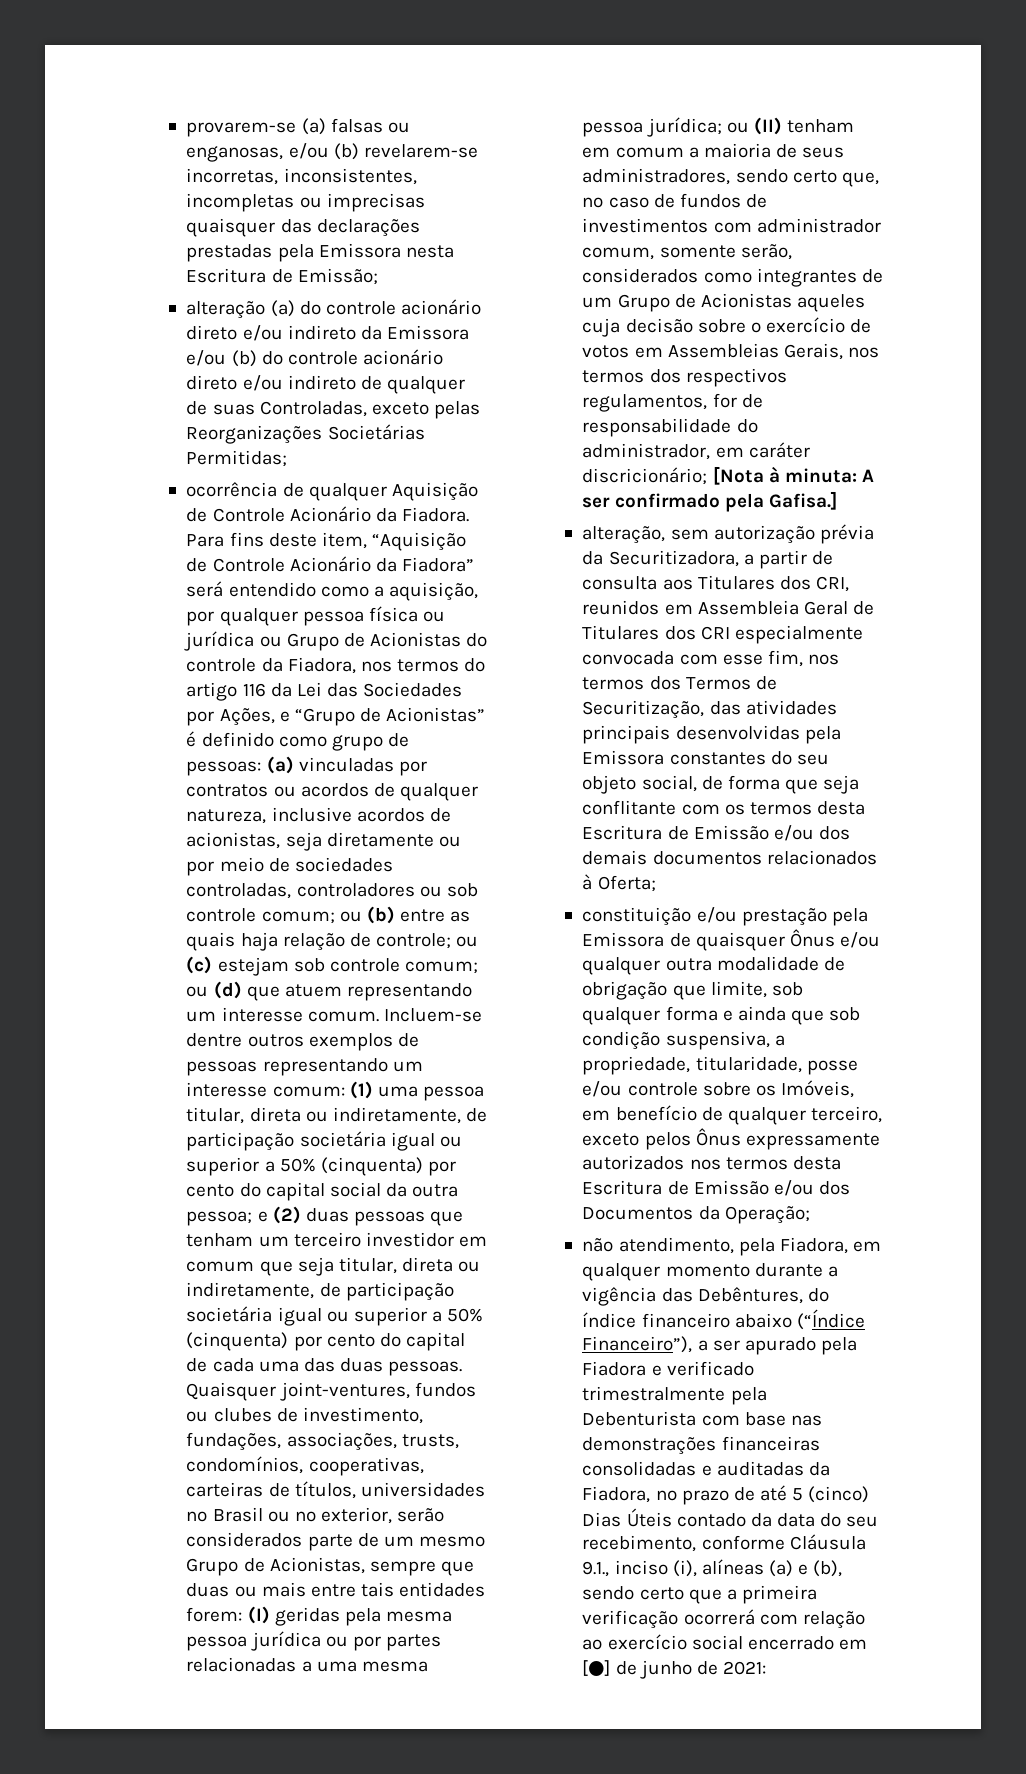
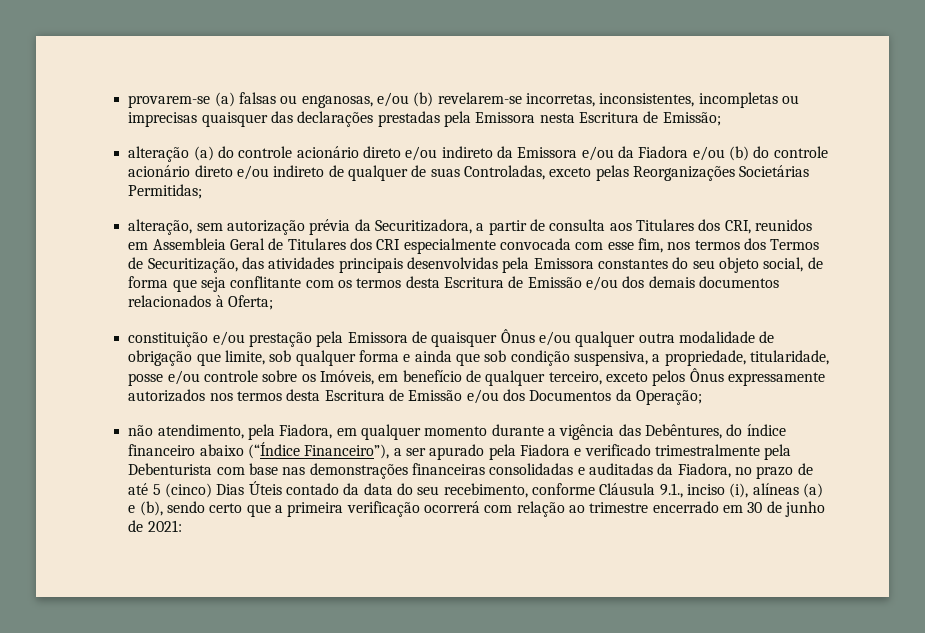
- alteração (a) do controle acionário direto e/ou indireto da Emissora e/ou (b) do controle acionário direto e/ou indireto de qualquer de suas Controladas, exceto pelas Reorganizações Societárias Permitidas;
+ alteração (a) do controle acionário direto e/ou indireto da Emissora e/ou da Fiadora e/ou (b) do controle acionário direto e/ou indireto de qualquer de suas Controladas, exceto pelas Reorganizações Societárias Permitidas;
- ocorrência de qualquer Aquisição de Controle Acionário da Fiadora. Para fins deste item, “Aquisição de Controle Acionário da Fiadora” será entendido como a aquisição, por qualquer pessoa física ou jurídica ou Grupo de Acionistas do controle da Fiadora, nos termos do artigo 116 da Lei das Sociedades por Ações, e “Grupo de Acionistas” é definido como grupo de pessoas: (a) vinculadas por contratos ou acordos de qualquer natureza, inclusive acordos de acionistas, seja diretamente ou por meio de sociedades controladas, controladores ou sob controle comum; ou (b) entre as quais haja relação de controle; ou (c) estejam sob controle comum; ou (d) que atuem representando um interesse comum. Incluem-se dentre outros exemplos de pessoas representando um interesse comum: (1) uma pessoa titular, direta ou indiretamente, de participação societária igual ou superior a 50% (cinquenta) por cento do capital social da outra pessoa; e (2) duas pessoas que tenham um terceiro investidor em comum que seja titular, direta ou indiretamente, de participação societária igual ou superior a 50% (cinquenta) por cento do capital de cada uma das duas pessoas. Quaisquer joint-ventures, fundos ou clubes de investimento, fundações, associações, trusts, condomínios, cooperativas, carteiras de títulos, universidades no Brasil ou no exterior, serão considerados parte de um mesmo Grupo de Acionistas, sempre que duas ou mais entre tais entidades forem: (I) geridas pela mesma pessoa jurídica ou por partes relacionadas a uma mesma pessoa jurídica; ou (II) tenham em comum a maioria de seus administradores, sendo certo que, no caso de fundos de investimentos com administrador comum, somente serão, considerados como integrantes de um Grupo de Acionistas aqueles cuja decisão sobre o exercício de votos em Assembleias Gerais, nos termos dos respectivos regulamentos, for de responsabilidade do administrador, em caráter discricionário; [Nota à minuta: A ser confirmado pela Gafisa.]
- não atendimento, pela Fiadora, em qualquer momento durante a vigência das Debêntures, do índice financeiro abaixo (“Índice Financeiro”), a ser apurado pela Fiadora e verificado trimestralmente pela Debenturista com base nas demonstrações financeiras consolidadas e auditadas da Fiadora, no prazo de até 5 (cinco) Dias Úteis contado da data do seu recebimento, conforme Cláusula 9.1., inciso (i), alíneas (a) e (b), sendo certo que a primeira verificação ocorrerá com relação ao exercício social encerrado em [●] de junho de 2021:
+ não atendimento, pela Fiadora, em qualquer momento durante a vigência das Debêntures, do índice financeiro abaixo (“Índice Financeiro”), a ser apurado pela Fiadora e verificado trimestralmente pela Debenturista com base nas demonstrações financeiras consolidadas e auditadas da Fiadora, no prazo de até 5 (cinco) Dias Úteis contado da data do seu recebimento, conforme Cláusula 9.1., inciso (i), alíneas (a) e (b), sendo certo que a primeira verificação ocorrerá com relação ao trimestre encerrado em 30 de junho de 2021:

